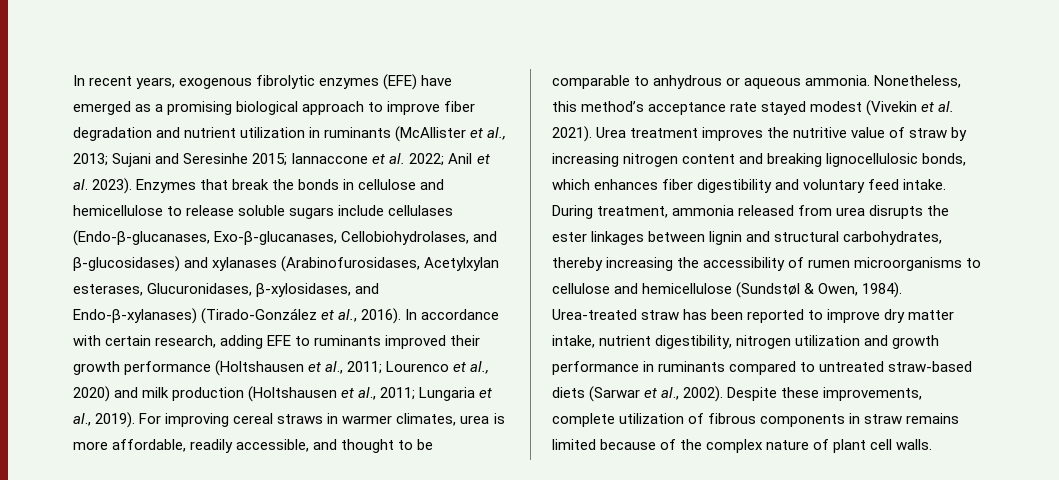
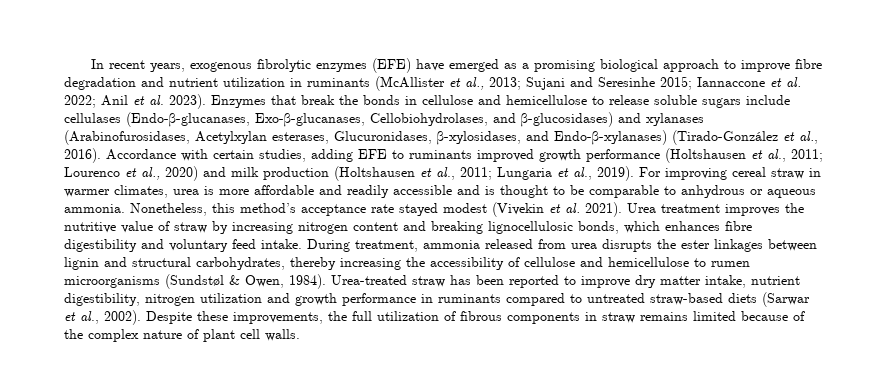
- In recent years, exogenous fibrolytic enzymes (EFE) have emerged as a promising biological approach to improve fiber degradation and nutrient utilization in ruminants (McAllister et al., 2013; Sujani and Seresinhe 2015; Iannaccone et al. 2022; Anil et al. 2023).
+ In recent years, exogenous fibrolytic enzymes (EFE) have emerged as a promising biological approach to improve fibre degradation and nutrient utilization in ruminants (McAllister et al., 2013; Sujani and Seresinhe 2015; Iannaccone et al. 2022; Anil et al. 2023).
- In accordance with certain research, adding EFE to ruminants improved their growth performance (Holtshausen et al., 2011; Lourenco et al., 2020) and milk production (Holtshausen et al., 2011; Lungaria et al., 2019).
+ Accordance with certain studies, adding EFE to ruminants improved growth performance (Holtshausen et al., 2011; Lourenco et al., 2020) and milk production (Holtshausen et al., 2011; Lungaria et al., 2019).
- For improving cereal straws in warmer climates, urea is more affordable, readily accessible, and thought to be comparable to anhydrous or aqueous ammonia.
+ For improving cereal straw in warmer climates, urea is more affordable and readily accessible and is thought to be comparable to anhydrous or aqueous ammonia.
- Urea treatment improves the nutritive value of straw by increasing nitrogen content and breaking lignocellulosic bonds, which enhances fiber digestibility and voluntary feed intake.
+ Urea treatment improves the nutritive value of straw by increasing nitrogen content and breaking lignocellulosic bonds, which enhances fibre digestibility and voluntary feed intake.
- During treatment, ammonia released from urea disrupts the ester linkages between lignin and structural carbohydrates, thereby increasing the accessibility of rumen microorganisms to cellulose and hemicellulose (Sundstøl & Owen, 1984).
+ During treatment, ammonia released from urea disrupts the ester linkages between lignin and structural carbohydrates, thereby increasing the accessibility of cellulose and hemicellulose to rumen microorganisms (Sundstøl & Owen, 1984).
- Despite these improvements, complete utilization of fibrous components in straw remains limited because of the complex nature of plant cell walls.
+ Despite these improvements, the full utilization of fibrous components in straw remains limited because of the complex nature of plant cell walls.

